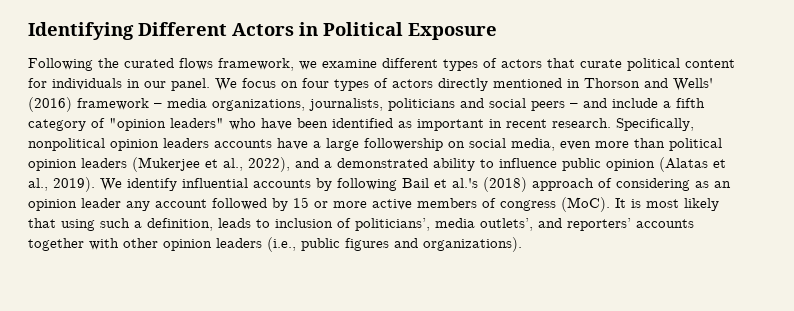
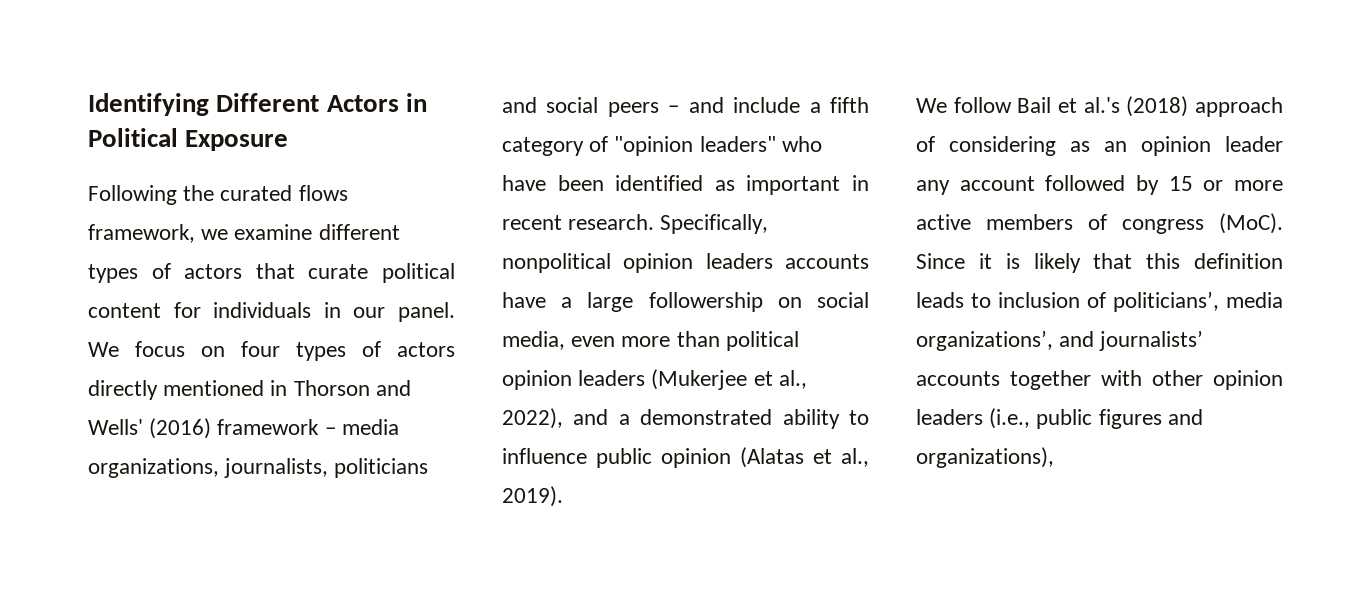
- Specifically, nonpolitical opinion leaders accounts have a large followership on social media, even more than political opinion leaders (Mukerjee et al., 2022), and a demonstrated ability to influence public opinion (Alatas et al., 2019). We identify influential accounts by following Bail et al.'s (2018) approach of considering as an opinion leader any account followed by 15 or more active members of congress (MoC).
+ Specifically, nonpolitical opinion leaders accounts have a large followership on social media, even more than political opinion leaders (Mukerjee et al., 2022), and a demonstrated ability to influence public opinion (Alatas et al., 2019).
+ We follow Bail et al.'s (2018) approach of considering as an opinion leader any account followed by 15 or more active members of congress (MoC).
- It is most likely that using such a definition, leads to inclusion of politicians’, media outlets’, and reporters’ accounts together with other opinion leaders (i.e., public figures and organizations).
+ Since it is likely that this definition leads to inclusion of politicians’, media organizations’, and journalists’ accounts together with other opinion leaders (i.e., public figures and organizations),

